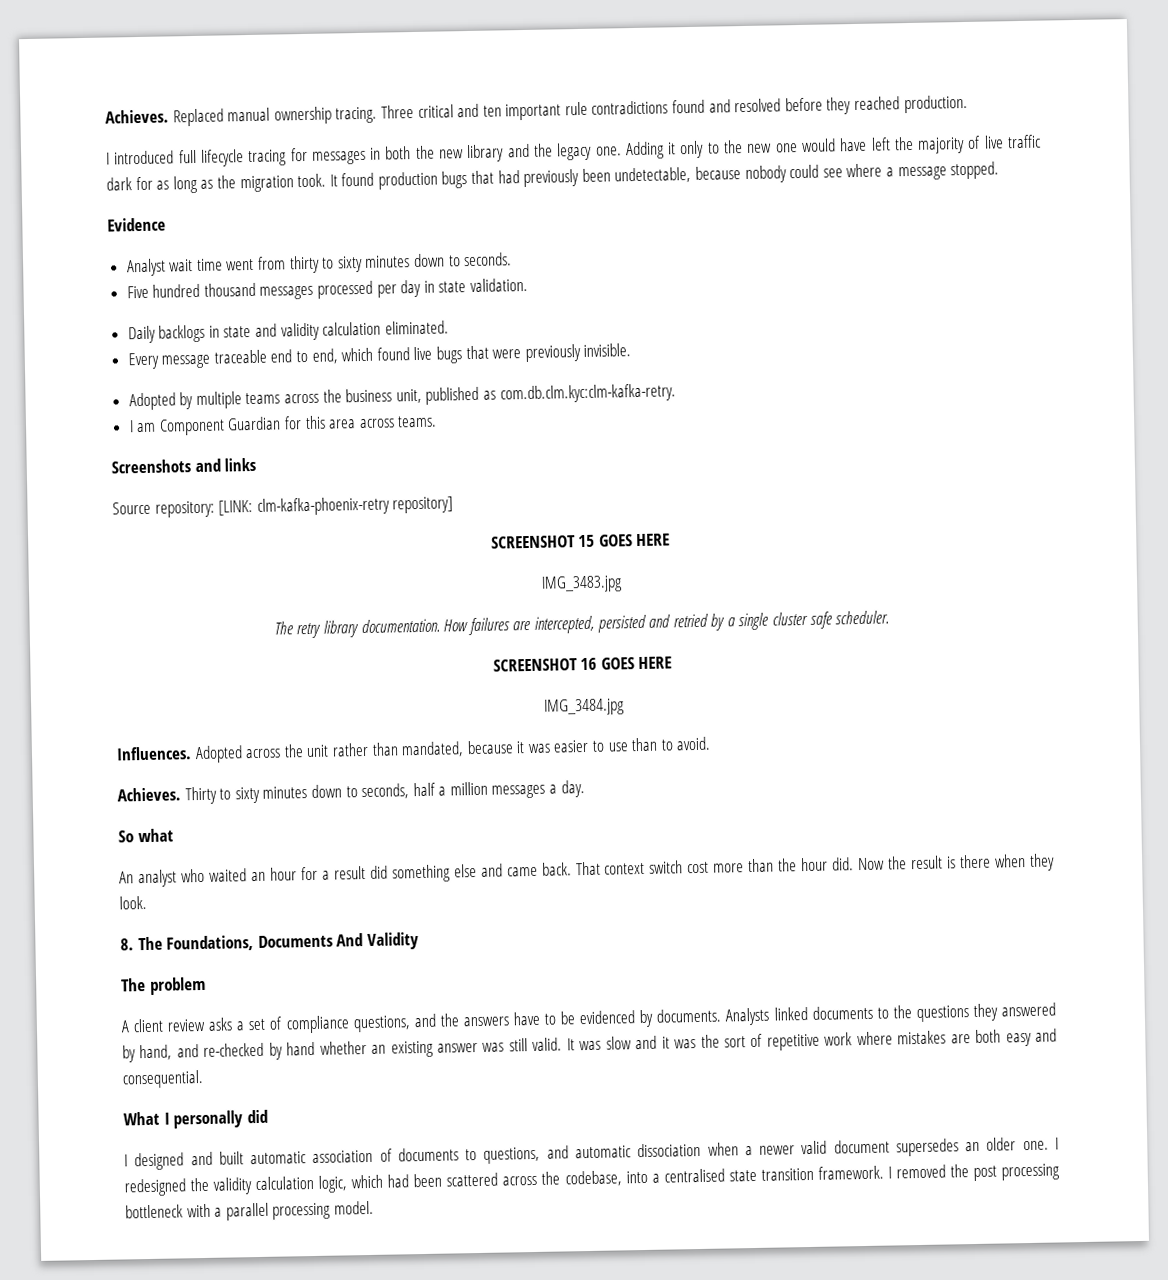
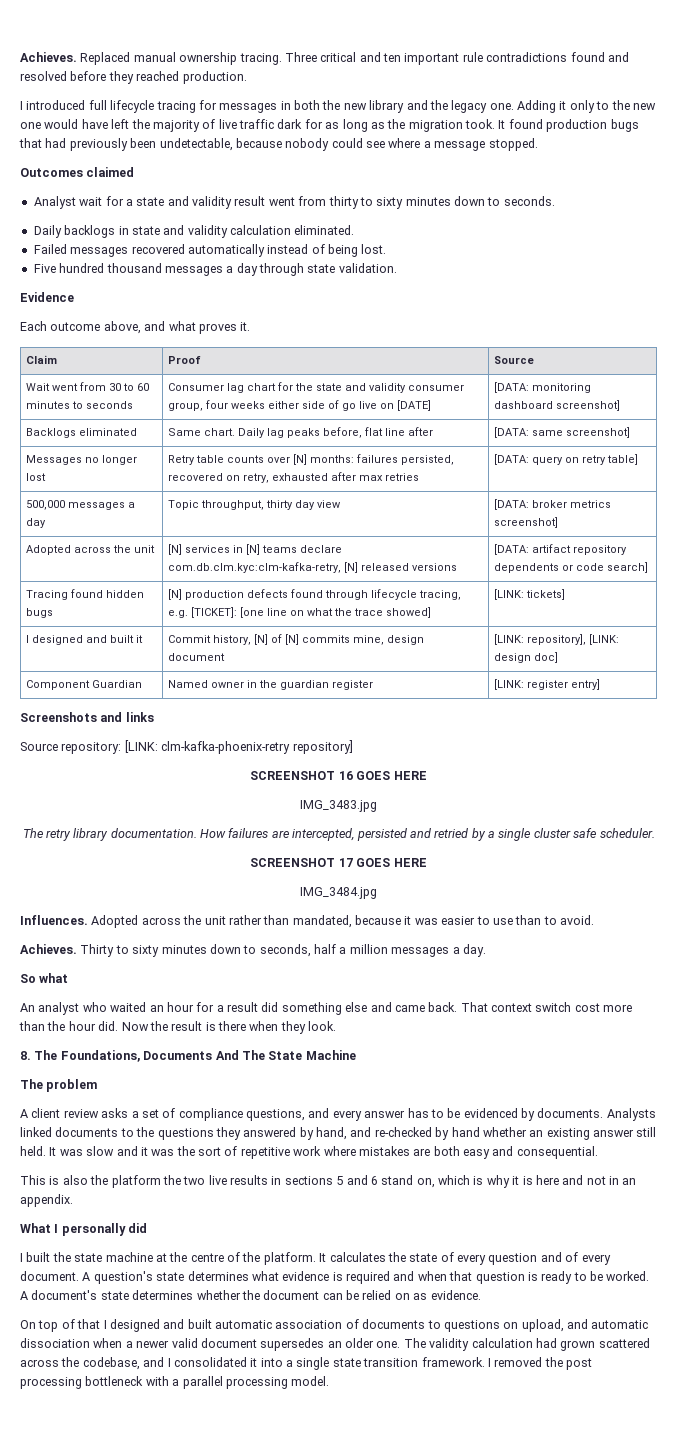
- Evidence
+ Outcomes claimed
- Analyst wait time went from thirty to sixty minutes down to seconds.
+ Analyst wait for a state and validity result went from thirty to sixty minutes down to seconds.
- Five hundred thousand messages processed per day in state validation.
- Every message traceable end to end, which found live bugs that were previously invisible.
- Adopted by multiple teams across the business unit, published as com.db.clm.kyc:clm-kafka-retry.
- I am Component Guardian for this area across teams.
+ Failed messages recovered automatically instead of being lost.
+ Five hundred thousand messages a day through state validation.
+ Evidence
+ Each outcome above, and what proves it.
+ Claim | Proof | Source
+ Wait went from 30 to 60 minutes to seconds | Consumer lag chart for the state and validity consumer group, four weeks either side of go live on [DATE] | [DATA: monitoring dashboard screenshot]
+ Backlogs eliminated | Same chart. Daily lag peaks before, flat line after | [DATA: same screenshot]
+ Messages no longer lost | Retry table counts over [N] months: failures persisted, recovered on retry, exhausted after max retries | [DATA: query on retry table]
+ 500,000 messages a day | Topic throughput, thirty day view | [DATA: broker metrics screenshot]
+ Adopted across the unit | [N] services in [N] teams declare com.db.clm.kyc:clm-kafka-retry, [N] released versions | [DATA: artifact repository dependents or code search]
+ Tracing found hidden bugs | [N] production defects found through lifecycle tracing, e.g. [TICKET]: [one line on what the trace showed] | [LINK: tickets]
+ I designed and built it | Commit history, [N] of [N] commits mine, design document | [LINK: repository], [LINK: design doc]
+ Component Guardian | Named owner in the guardian register | [LINK: register entry]
- SCREENSHOT 15 GOES HERE
+ SCREENSHOT 16 GOES HERE
- SCREENSHOT 16 GOES HERE
+ SCREENSHOT 17 GOES HERE
- 8. The Foundations, Documents And Validity
+ 8. The Foundations, Documents And The State Machine
- A client review asks a set of compliance questions, and the answers have to be evidenced by documents.
+ A client review asks a set of compliance questions, and every answer has to be evidenced by documents.
- Analysts linked documents to the questions they answered by hand, and re-checked by hand whether an existing answer was still valid.
+ Analysts linked documents to the questions they answered by hand, and re-checked by hand whether an existing answer still held.
+ This is also the platform the two live results in sections 5 and 6 stand on, which is why it is here and not in an appendix.
- I designed and built automatic association of documents to questions, and automatic dissociation when a newer valid document supersedes an older one.
+ I built the state machine at the centre of the platform. It calculates the state of every question and of every document. A question's state determines what evidence is required and when that question is ready to be worked. A document's state determines whether the document can be relied on as evidence.
+ On top of that I designed and built automatic association of documents to questions on upload, and automatic dissociation when a newer valid document supersedes an older one.
- I redesigned the validity calculation logic, which had been scattered across the codebase, into a centralised state transition framework.
+ The validity calculation had grown scattered across the codebase, and I consolidated it into a single state transition framework.

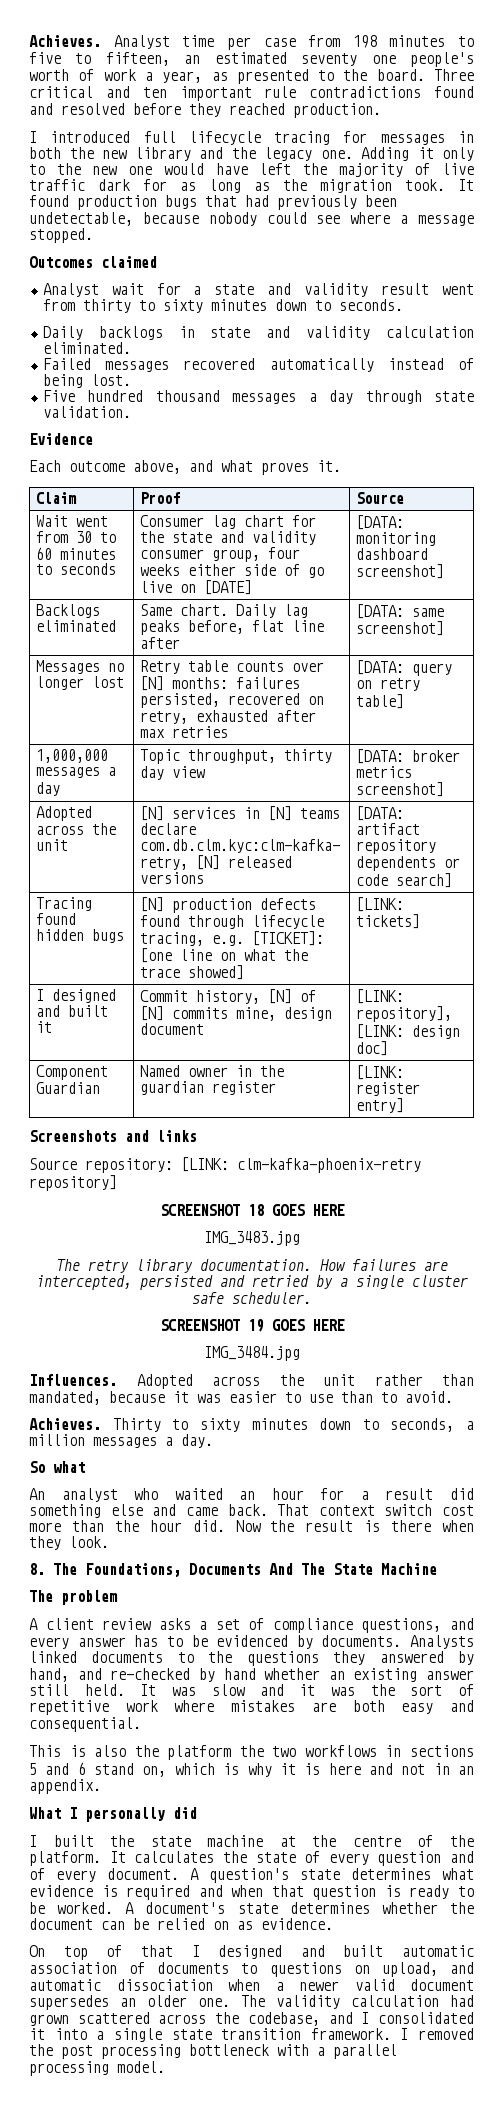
- Achieves. Replaced manual ownership tracing.
+ Achieves. Analyst time per case from 198 minutes to five to fifteen, an estimated seventy one people's worth of work a year, as presented to the board.
- 500,000 messages a day | Topic throughput, thirty day view | [DATA: broker metrics screenshot]
+ 1,000,000 messages a day | Topic throughput, thirty day view | [DATA: broker metrics screenshot]
- SCREENSHOT 16 GOES HERE
+ SCREENSHOT 18 GOES HERE
- SCREENSHOT 17 GOES HERE
+ SCREENSHOT 19 GOES HERE
- Thirty to sixty minutes down to seconds, half a million messages a day.
+ Thirty to sixty minutes down to seconds, a million messages a day.
- This is also the platform the two live results in sections 5 and 6 stand on, which is why it is here and not in an appendix.
+ This is also the platform the two workflows in sections 5 and 6 stand on, which is why it is here and not in an appendix.

